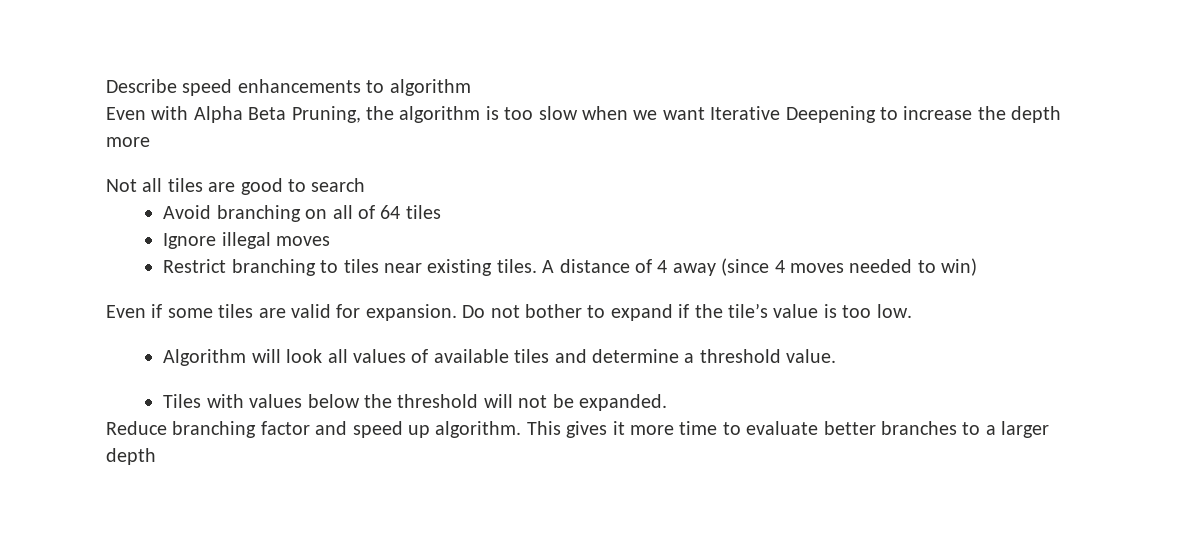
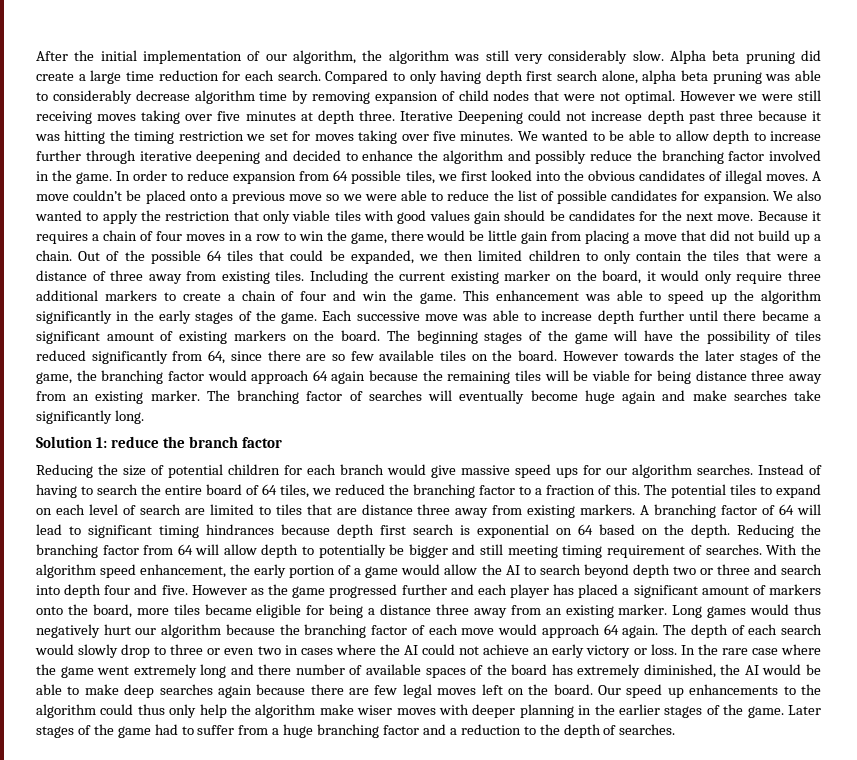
- Describe speed enhancements to algorithm
- Even with Alpha Beta Pruning, the algorithm is too slow when we want Iterative Deepening to increase the depth more
- Not all tiles are good to search
- Avoid branching on all of 64 tiles
- Ignore illegal moves
- Restrict branching to tiles near existing tiles. A distance of 4 away (since 4 moves needed to win)
- Even if some tiles are valid for expansion. Do not bother to expand if the tile’s value is too low.
- Algorithm will look all values of available tiles and determine a threshold value.
- Tiles with values below the threshold will not be expanded.
- Reduce branching factor and speed up algorithm. This gives it more time to evaluate better branches to a larger depth
+ After the initial implementation of our algorithm, the algorithm was still very considerably slow. Alpha beta pruning did create a large time reduction for each search. Compared to only having depth first search alone, alpha beta pruning was able to considerably decrease algorithm time by removing expansion of child nodes that were not optimal. However we were still receiving moves taking over five minutes at depth three. Iterative Deepening could not increase depth past three because it was hitting the timing restriction we set for moves taking over five minutes. We wanted to be able to allow depth to increase further through iterative deepening and decided to enhance the algorithm and possibly reduce the branching factor involved in the game. In order to reduce expansion from 64 possible tiles, we first looked into the obvious candidates of illegal moves. A move couldn’t be placed onto a previous move so we were able to reduce the list of possible candidates for expansion. We also wanted to apply the restriction that only viable tiles with good values gain should be candidates for the next move. Because it requires a chain of four moves in a row to win the game, there would be little gain from placing a move that did not build up a chain. Out of the possible 64 tiles that could be expanded, we then limited children to only contain the tiles that were a distance of three away from existing tiles. Including the current existing marker on the board, it would only require three additional markers to create a chain of four and win the game. This enhancement was able to speed up the algorithm significantly in the early stages of the game. Each successive move was able to increase depth further until there became a significant amount of existing markers on the board. The beginning stages of the game will have the possibility of tiles reduced significantly from 64, since there are so few available tiles on the board. However towards the later stages of the game, the branching factor would approach 64 again because the remaining tiles will be viable for being distance three away from an existing marker. The branching factor of searches will eventually become huge again and make searches take significantly long.
+ Solution 1: reduce the branch factor
+ Reducing the size of potential children for each branch would give massive speed ups for our algorithm searches. Instead of having to search the entire board of 64 tiles, we reduced the branching factor to a fraction of this. The potential tiles to expand on each level of search are limited to tiles that are distance three away from existing markers. A branching factor of 64 will lead to significant timing hindrances because depth first search is exponential on 64 based on the depth. Reducing the branching factor from 64 will allow depth to potentially be bigger and still meeting timing requirement of searches. With the algorithm speed enhancement, the early portion of a game would allow the AI to search beyond depth two or three and search into depth four and five. However as the game progressed further and each player has placed a significant amount of markers onto the board, more tiles became eligible for being a distance three away from an existing marker. Long games would thus negatively hurt our algorithm because the branching factor of each move would approach 64 again. The depth of each search would slowly drop to three or even two in cases where the AI could not achieve an early victory or loss. In the rare case where the game went extremely long and there number of available spaces of the board has extremely diminished, the AI would be able to make deep searches again because there are few legal moves left on the board. Our speed up enhancements to the algorithm could thus only help the algorithm make wiser moves with deeper planning in the earlier stages of the game. Later stages of the game had to suffer from a huge branching factor and a reduction to the depth of searches.

